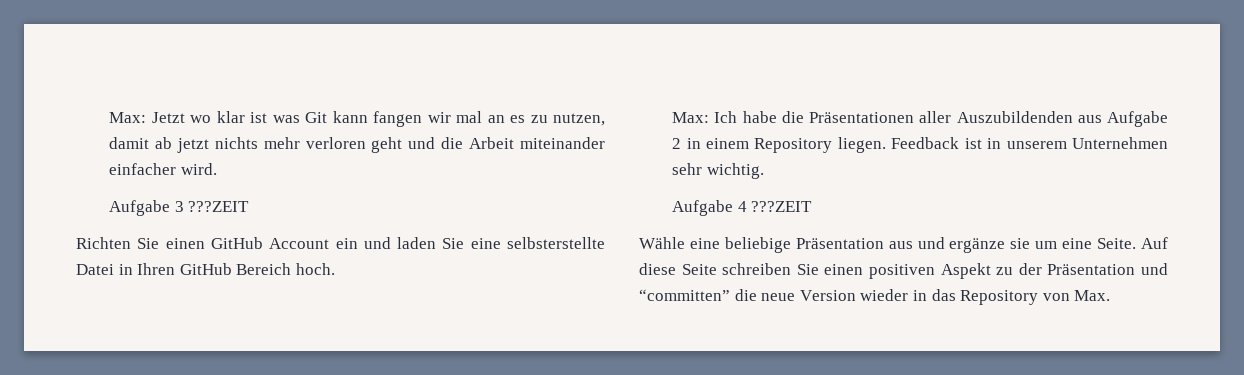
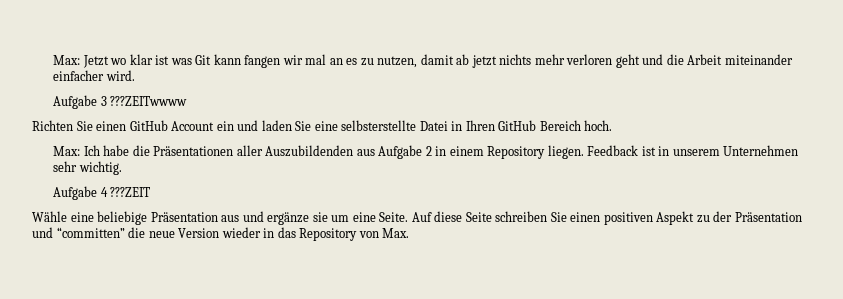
- Aufgabe 3 ???ZEIT
+ Aufgabe 3 ???ZEITwwww

